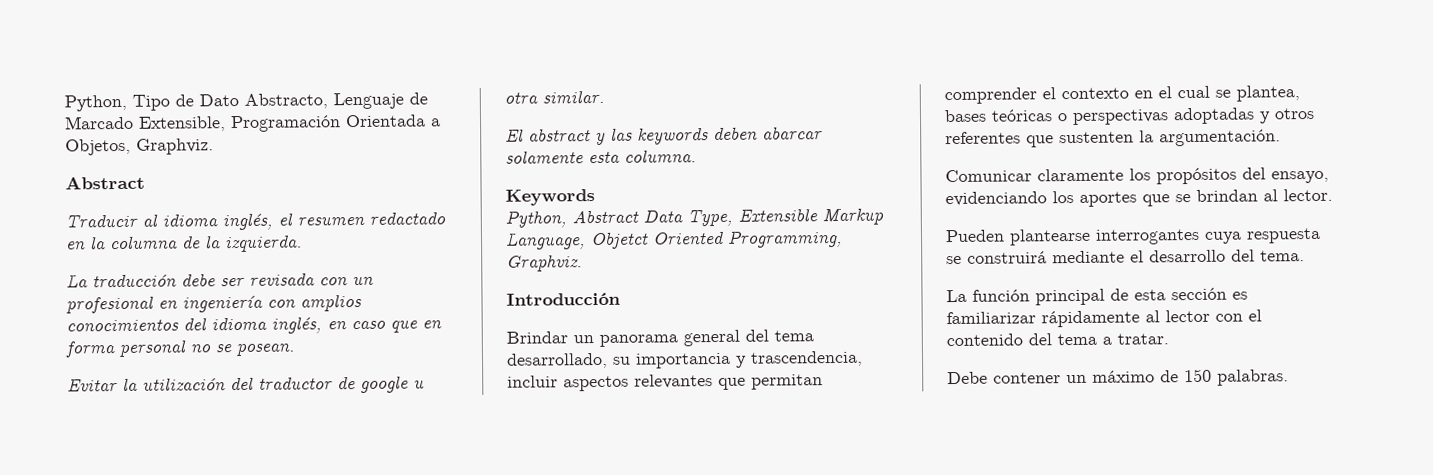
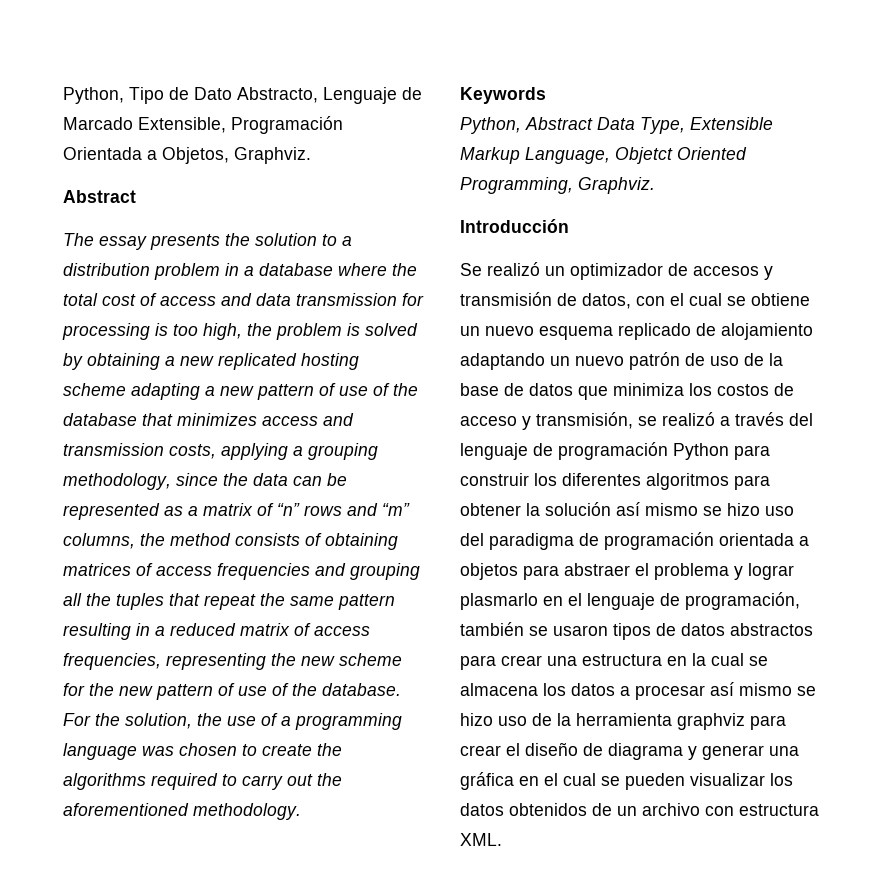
- Traducir al idioma inglés, el resumen redactado en la columna de la izquierda.
- La traducción debe ser revisada con un profesional en ingeniería con amplios conocimientos del idioma inglés, en caso que en forma personal no se posean.
- Evitar la utilización del traductor de google u otra similar.
- El abstract y las keywords deben abarcar solamente esta columna.
+ The essay presents the solution to a distribution problem in a database where the total cost of access and data transmission for processing is too high, the problem is solved by obtaining a new replicated hosting scheme adapting a new pattern of use of the database that minimizes access and transmission costs, applying a grouping methodology, since the data can be represented as a matrix of “n” rows and “m” columns, the method consists of obtaining matrices of access frequencies and grouping all the tuples that repeat the same pattern resulting in a reduced matrix of access frequencies, representing the new scheme for the new pattern of use of the database. For the solution, the use of a programming language was chosen to create the algorithms required to carry out the aforementioned methodology.
- Brindar un panorama general del tema desarrollado, su importancia y trascendencia, incluir aspectos relevantes que permitan comprender el contexto en el cual se plantea, bases teóricas o perspectivas adoptadas y otros referentes que sustenten la argumentación.
- Comunicar claramente los propósitos del ensayo, evidenciando los aportes que se brindan al lector.
- Pueden plantearse interrogantes cuya respuesta se construirá mediante el desarrollo del tema.
- La función principal de esta sección es familiarizar rápidamente al lector con el contenido del tema a tratar.
- Debe contener un máximo de 150 palabras.
+ Se realizó un optimizador de accesos y transmisión de datos, con el cual se obtiene un nuevo esquema replicado de alojamiento adaptando un nuevo patrón de uso de la base de datos que minimiza los costos de acceso y transmisión, se realizó a través del lenguaje de programación Python para construir los diferentes algoritmos para obtener la solución así mismo se hizo uso del paradigma de programación orientada a objetos para abstraer el problema y lograr plasmarlo en el lenguaje de programación, también se usaron tipos de datos abstractos para crear una estructura en la cual se almacena los datos a procesar así mismo se hizo uso de la herramienta graphviz para crear el diseño de diagrama y generar una gráfica en el cual se pueden visualizar los datos obtenidos de un archivo con estructura XML.

